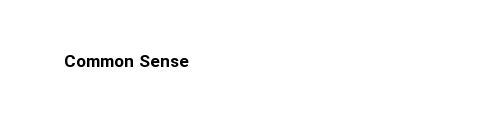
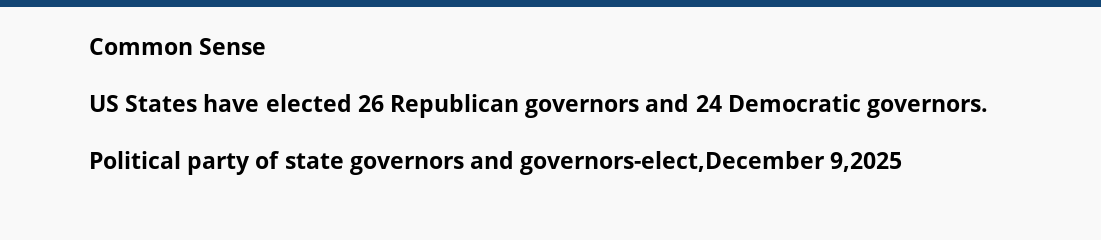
+ US States have elected 26 Republican governors and 24 Democratic governors.
+ Political party of state governors and governors-elect,December 9,2025

